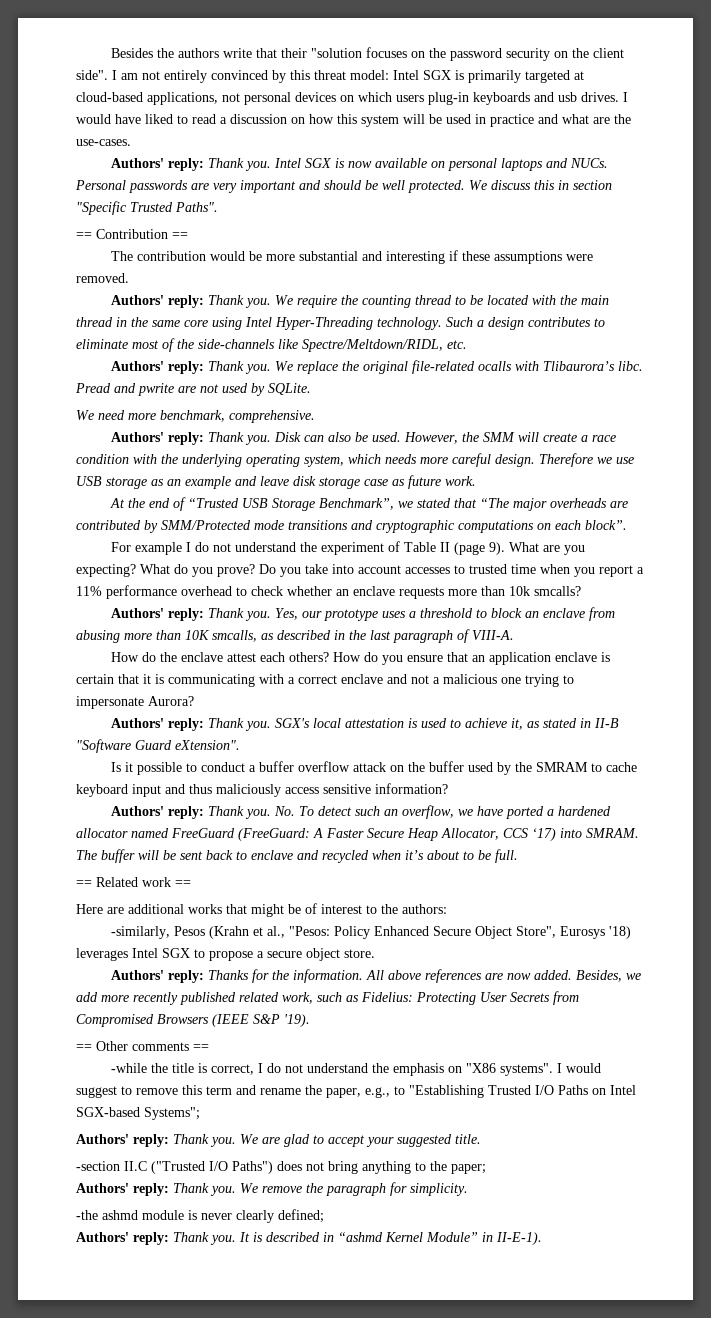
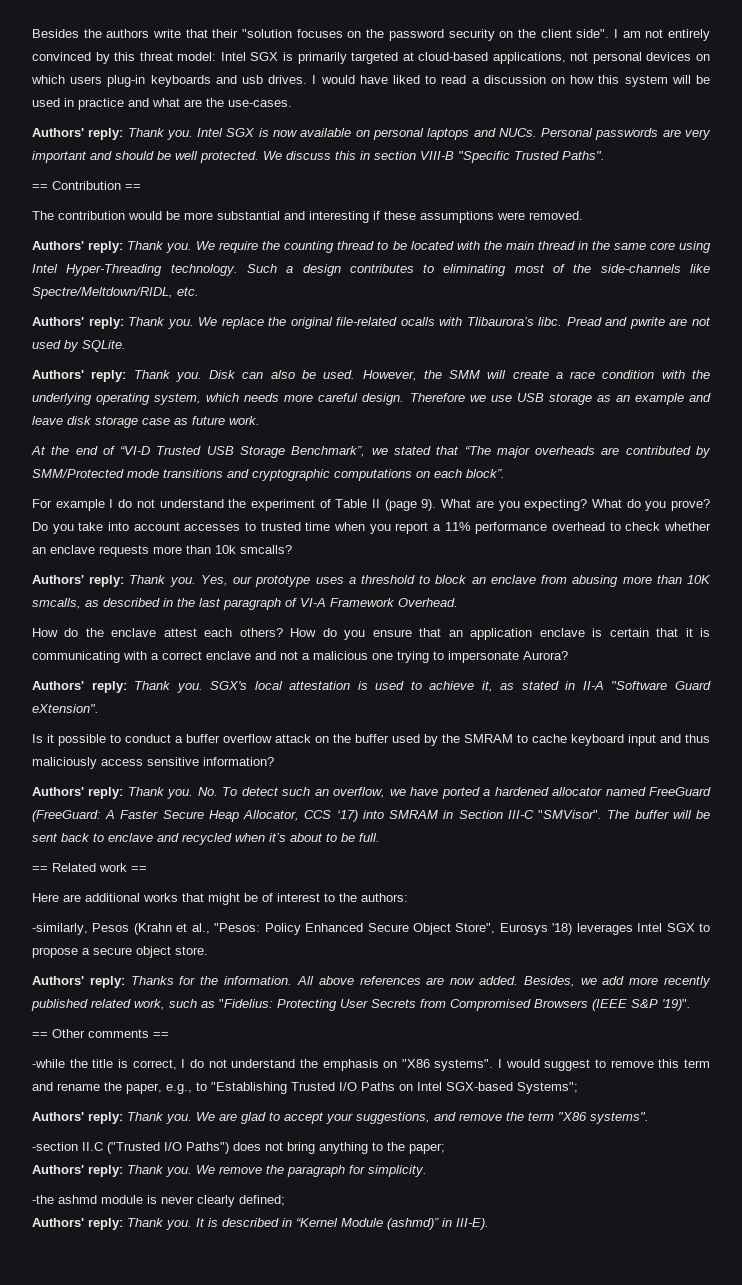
- We discuss this in section "Specific Trusted Paths".
+ We discuss this in section VIII-B "Specific Trusted Paths".
- Such a design contributes to eliminate most of the side-channels like Spectre/Meltdown/RIDL, etc.
+ Such a design contributes to eliminating most of the side-channels like Spectre/Meltdown/RIDL, etc.
- We need more benchmark, comprehensive.
- At the end of “Trusted USB Storage Benchmark”, we stated that “The major overheads are contributed by SMM/Protected mode transitions and cryptographic computations on each block”.
+ At the end of “VI-D Trusted USB Storage Benchmark”, we stated that “The major overheads are contributed by SMM/Protected mode transitions and cryptographic computations on each block”.
- Yes, our prototype uses a threshold to block an enclave from abusing more than 10K smcalls, as described in the last paragraph of VIII-A.
+ Yes, our prototype uses a threshold to block an enclave from abusing more than 10K smcalls, as described in the last paragraph of VI-A Framework Overhead.
- SGX's local attestation is used to achieve it, as stated in II-B "Software Guard eXtension".
+ SGX's local attestation is used to achieve it, as stated in II-A "Software Guard eXtension".
- No. To detect such an overflow, we have ported a hardened allocator named FreeGuard (FreeGuard: A Faster Secure Heap Allocator, CCS ‘17) into SMRAM.
+ No. To detect such an overflow, we have ported a hardened allocator named FreeGuard (FreeGuard: A Faster Secure Heap Allocator, CCS ‘17) into SMRAM in Section III-C "SMVisor".
- Besides, we add more recently published related work, such as Fidelius: Protecting User Secrets from Compromised Browsers (IEEE S&P '19).
+ Besides, we add more recently published related work, such as "Fidelius: Protecting User Secrets from Compromised Browsers (IEEE S&P '19)".
- We are glad to accept your suggested title.
+ We are glad to accept your suggestions, and remove the term "X86 systems".
- It is described in “ashmd Kernel Module” in II-E-1).
+ It is described in “Kernel Module (ashmd)” in III-E).

